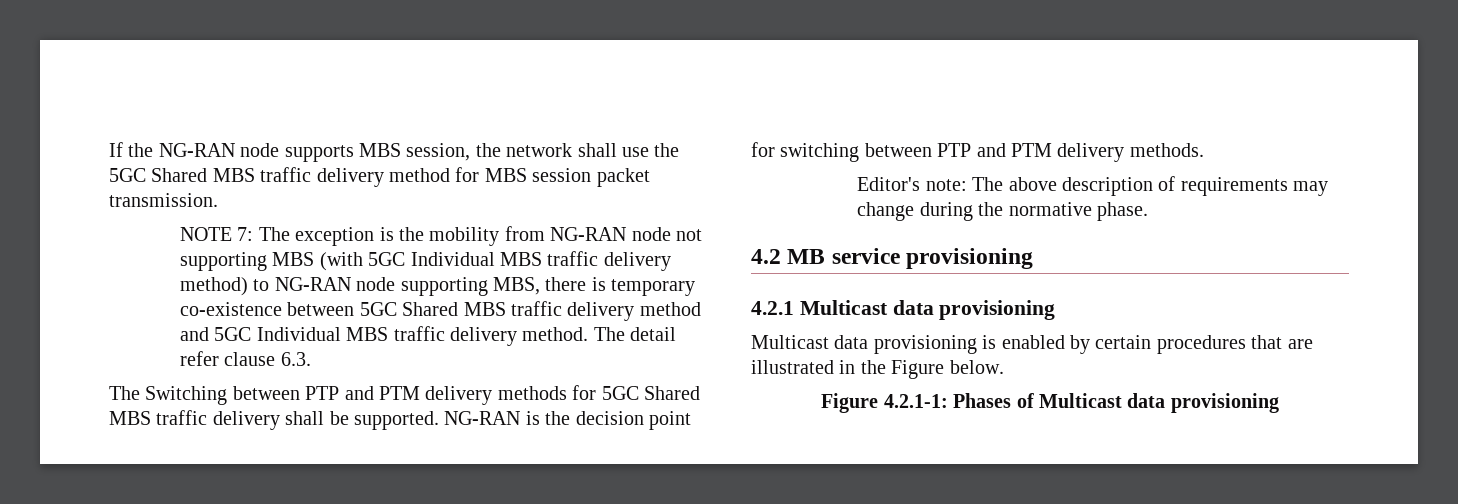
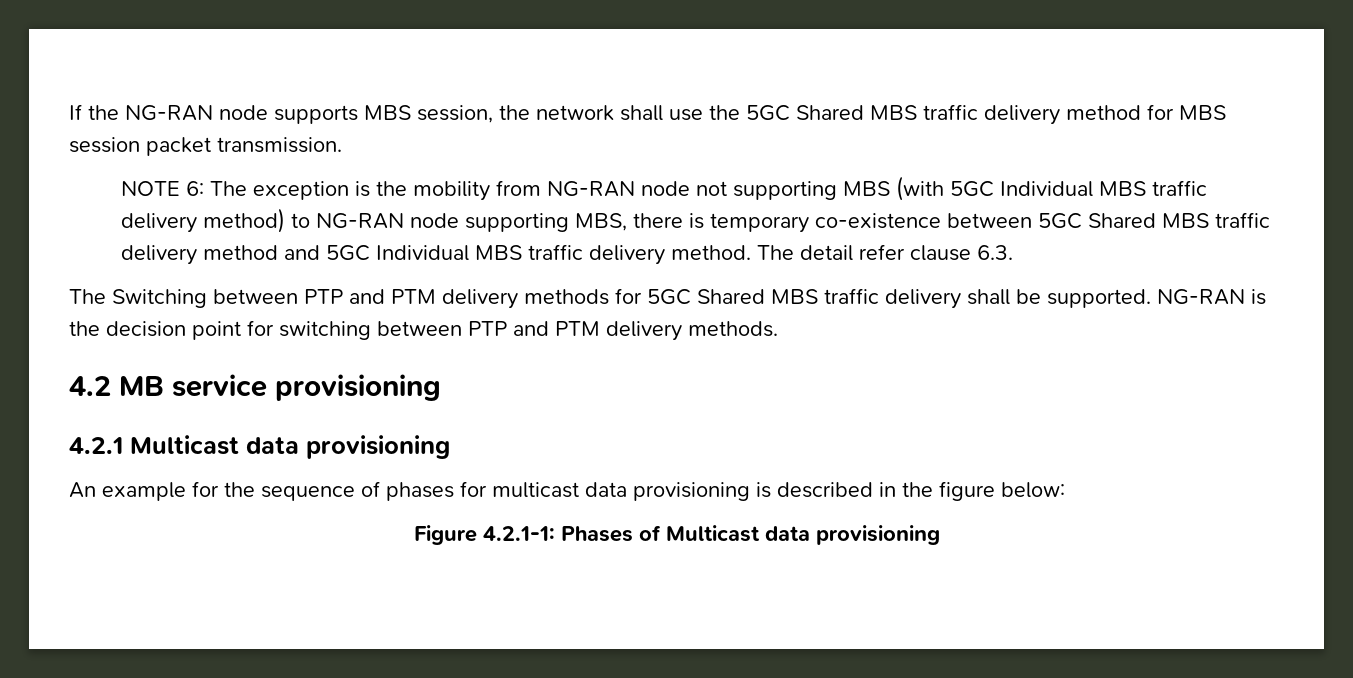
- NOTE 7: The exception is the mobility from NG-RAN node not supporting MBS (with 5GC Individual MBS traffic delivery method) to NG-RAN node supporting MBS, there is temporary co-existence between 5GC Shared MBS traffic delivery method and 5GC Individual MBS traffic delivery method.
+ NOTE 6: The exception is the mobility from NG-RAN node not supporting MBS (with 5GC Individual MBS traffic delivery method) to NG-RAN node supporting MBS, there is temporary co-existence between 5GC Shared MBS traffic delivery method and 5GC Individual MBS traffic delivery method.
- Editor's note: The above description of requirements may change during the normative phase.
- Multicast data provisioning is enabled by certain procedures that are illustrated in the Figure below.
+ An example for the sequence of phases for multicast data provisioning is described in the figure below:

